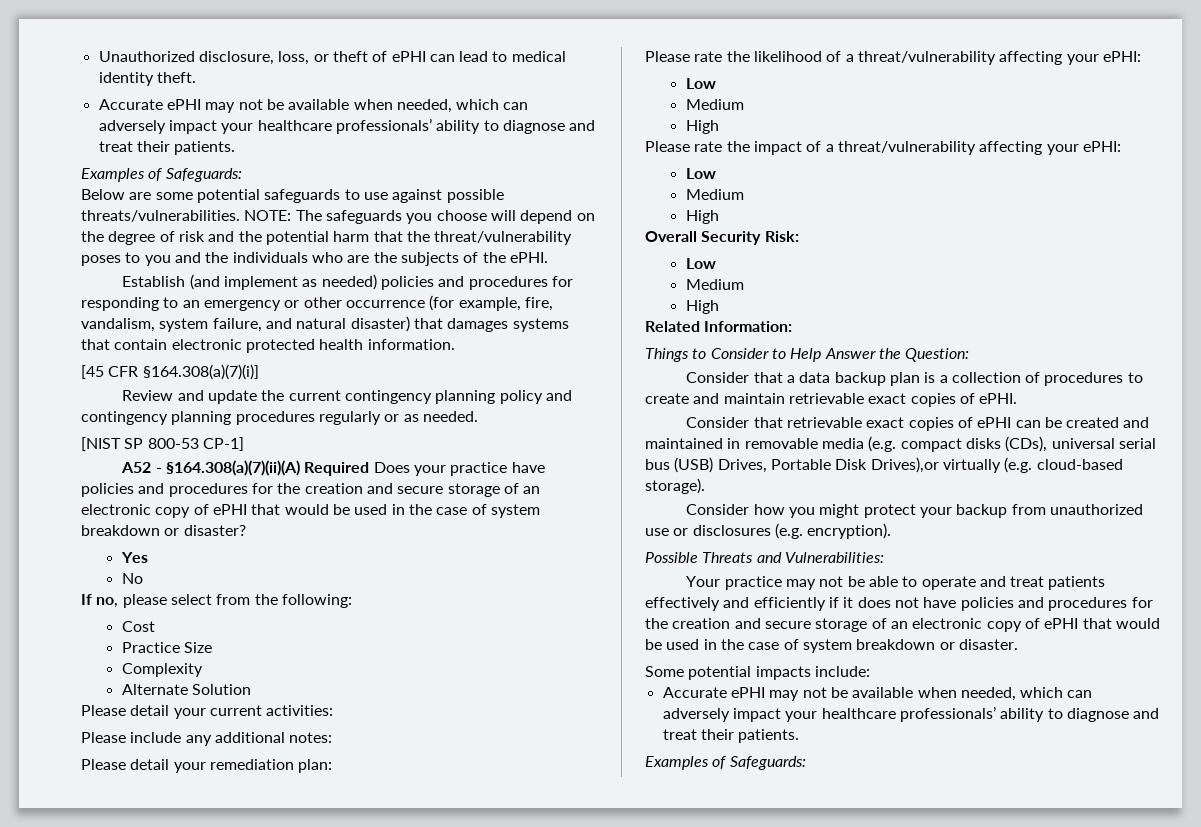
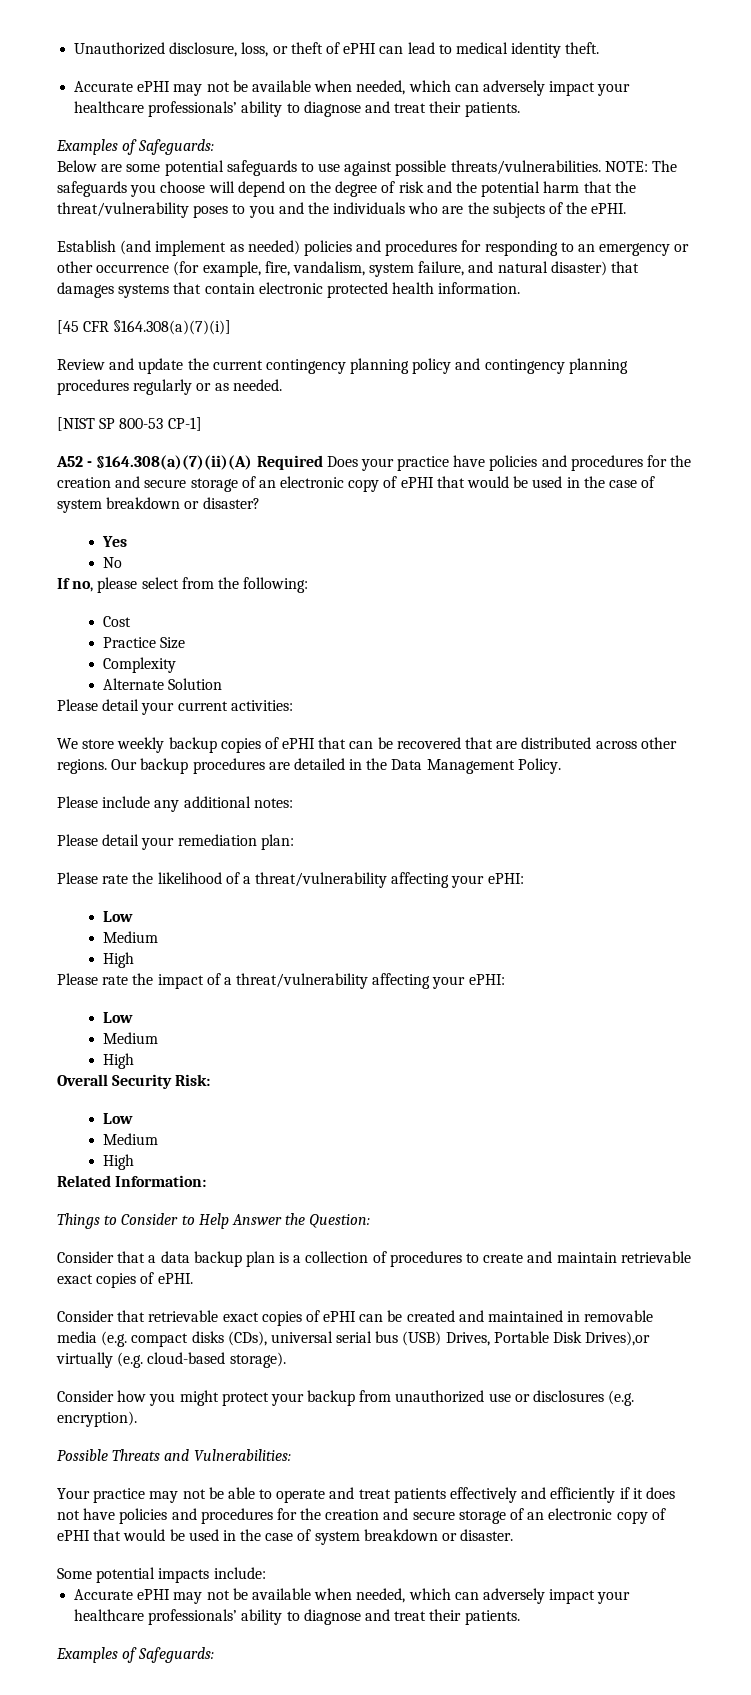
+ We store weekly backup copies of ePHI that can be recovered that are distributed across other regions. Our backup procedures are detailed in the Data Management Policy.

